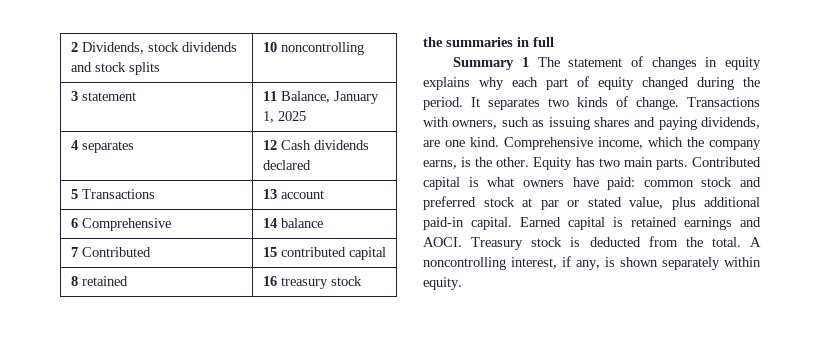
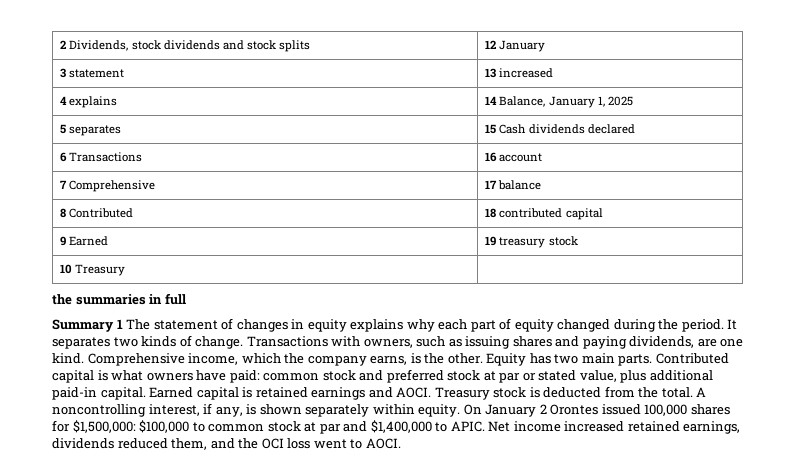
- 2 Dividends, stock dividends and stock splits | 10 noncontrolling
+ 2 Dividends, stock dividends and stock splits | 12 January
- 3 statement | 11 Balance, January 1, 2025
+ 3 statement | 13 increased
+ 4 explains | 14 Balance, January 1, 2025
- 4 separates | 12 Cash dividends declared
+ 5 separates | 15 Cash dividends declared
- 5 Transactions | 13 account
+ 6 Transactions | 16 account
- 6 Comprehensive | 14 balance
+ 7 Comprehensive | 17 balance
- 7 Contributed | 15 contributed capital
+ 8 Contributed | 18 contributed capital
- 8 retained | 16 treasury stock
+ 9 Earned | 19 treasury stock
+ 10 Treasury |
+ On January 2 Orontes issued 100,000 shares for $1,500,000: $100,000 to common stock at par and $1,400,000 to APIC. Net income increased retained earnings, dividends reduced them, and the OCI loss went to AOCI.

